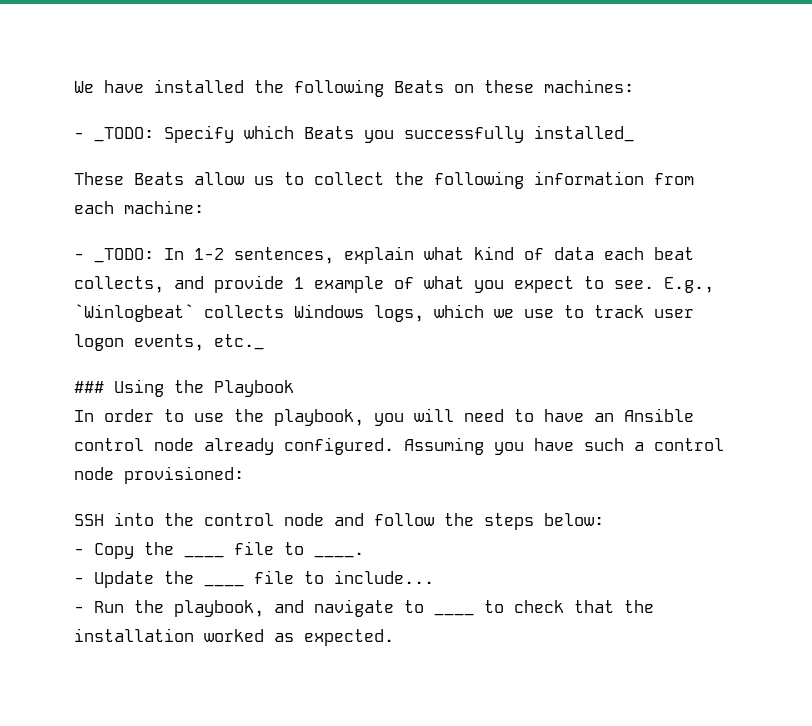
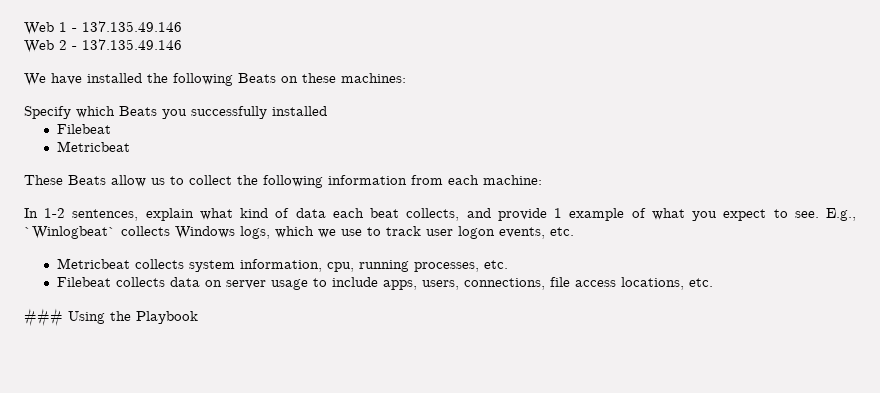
+ Web 1 - 137.135.49.146
+ Web 2 - 137.135.49.146
- - _TODO: Specify which Beats you successfully installed_
+ Specify which Beats you successfully installed
+ Filebeat
+ Metricbeat
- - _TODO: In 1-2 sentences, explain what kind of data each beat collects, and provide 1 example of what you expect to see.
+ In 1-2 sentences, explain what kind of data each beat collects, and provide 1 example of what you expect to see.
- E.g., `Winlogbeat` collects Windows logs, which we use to track user logon events, etc._
+ E.g., `Winlogbeat` collects Windows logs, which we use to track user logon events, etc.
+ Metricbeat collects system information, cpu, running processes, etc.
+ Filebeat collects data on server usage to include apps, users, connections, file access locations, etc.
  ### Using the Playbook
- In order to use the playbook, you will need to have an Ansible control node already configured. Assuming you have such a control node provisioned:
- SSH into the control node and follow the steps below:
- - Copy the ____ file to ____.
- - Update the ____ file to include...
- - Run the playbook, and navigate to ____ to check that the installation worked as expected.

